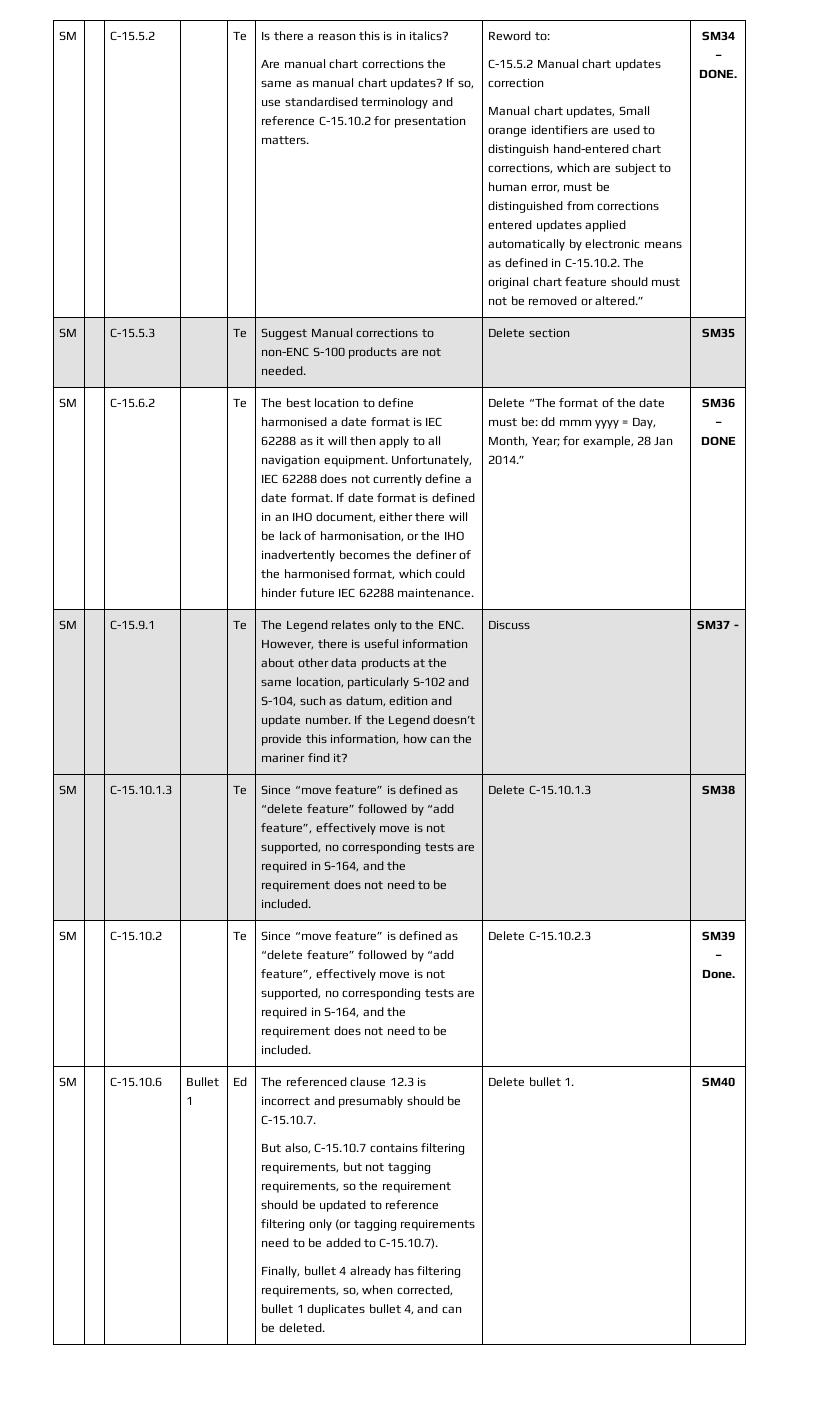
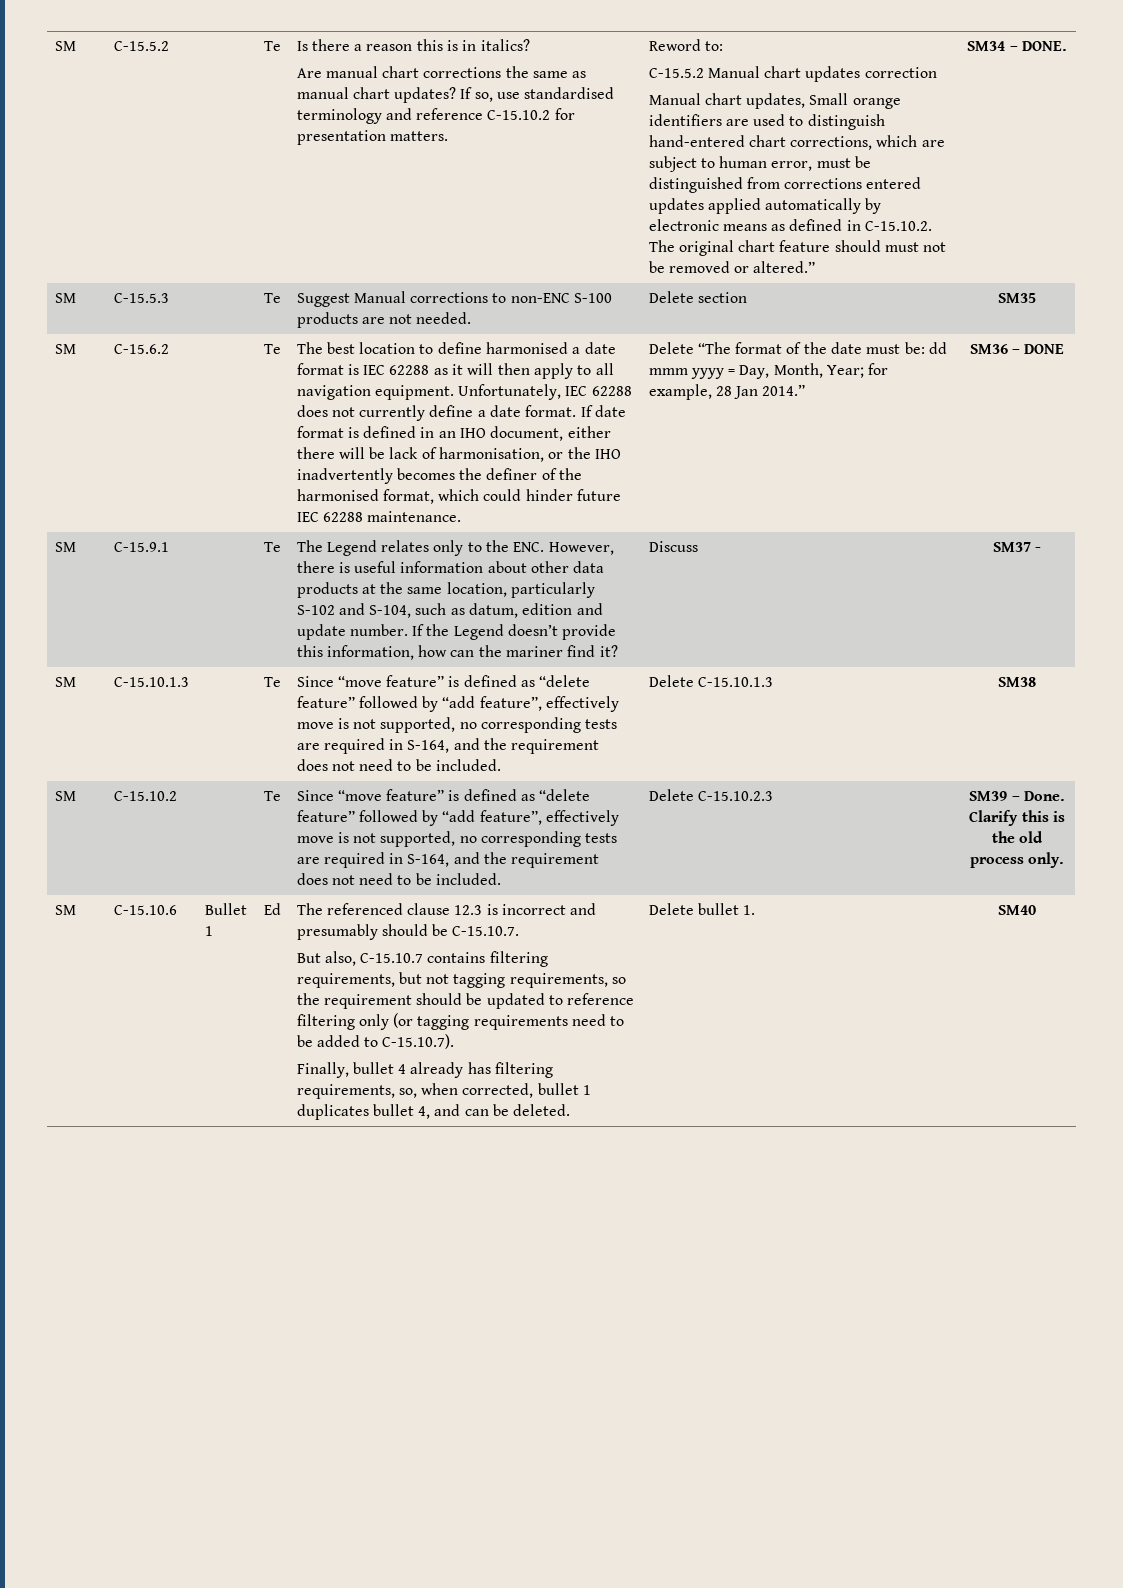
+ Clarify this is the old process only.

